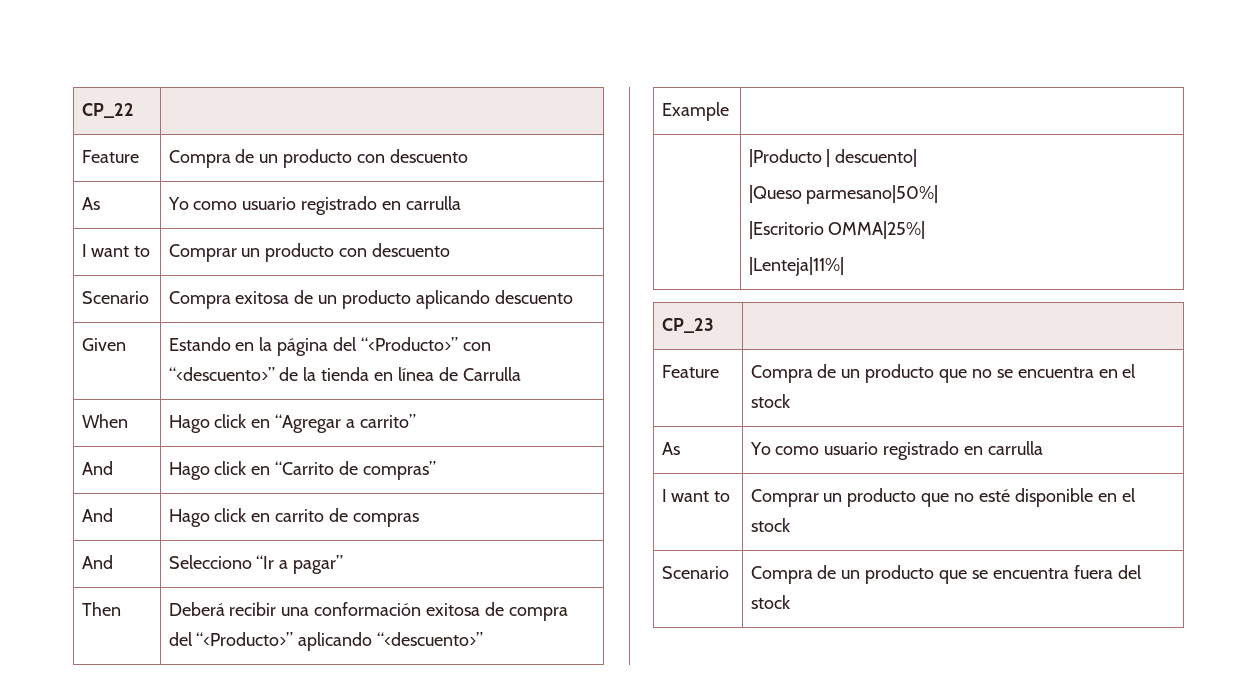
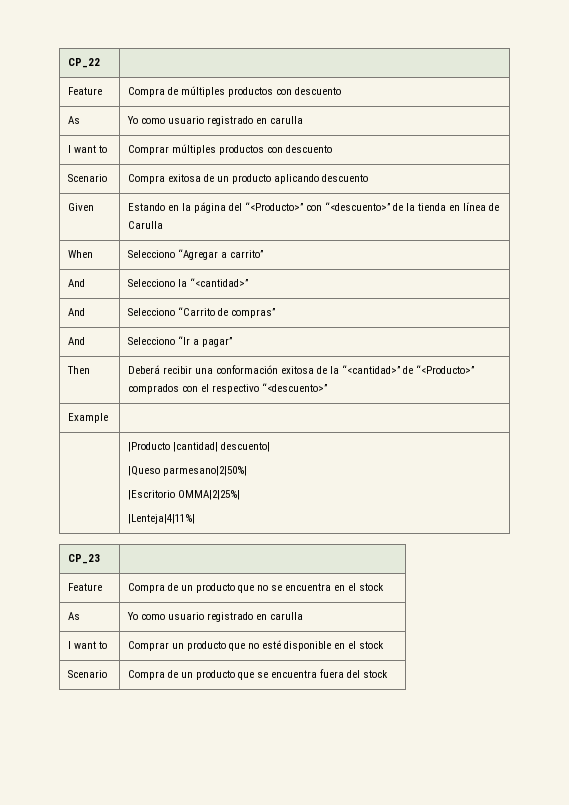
- Feature | Compra de un producto con descuento
- As | Yo como usuario registrado en carrulla
- I want to | Comprar un producto con descuento
+ Feature | Compra de múltiples productos con descuento
+ As | Yo como usuario registrado en carulla
+ I want to | Comprar múltiples productos con descuento
- Given | Estando en la página del “<Producto>” con “<descuento>” de la tienda en línea de Carrulla
+ Given | Estando en la página del “<Producto>” con “<descuento>” de la tienda en línea de Carulla
- When | Hago click en “Agregar a carrito”
+ When | Selecciono “Agregar a carrito”
- And | Hago click en “Carrito de compras”
- And | Hago click en carrito de compras
+ And | Selecciono la “<cantidad>”
+ And | Selecciono “Carrito de compras”
- Then | Deberá recibir una conformación exitosa de compra del “<Producto>” aplicando “<descuento>”
+ Then | Deberá recibir una conformación exitosa de la “<cantidad>” de “<Producto>” comprados con el respectivo “<descuento>”
- | |Producto | descuento|
- |Queso parmesano|50%|
- |Escritorio OMMA|25%|
- |Lenteja|11%|
+ | |Producto |cantidad| descuento|
+ |Queso parmesano|2|50%|
+ |Escritorio OMMA|2|25%|
+ |Lenteja|4|11%|
  Feature | Compra de un producto que no se encuentra en el stock
- As | Yo como usuario registrado en carrulla
+ As | Yo como usuario registrado en carulla

